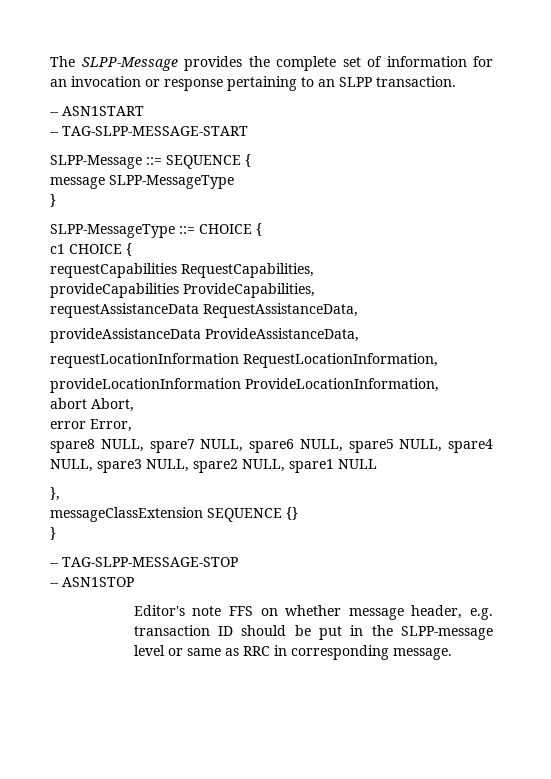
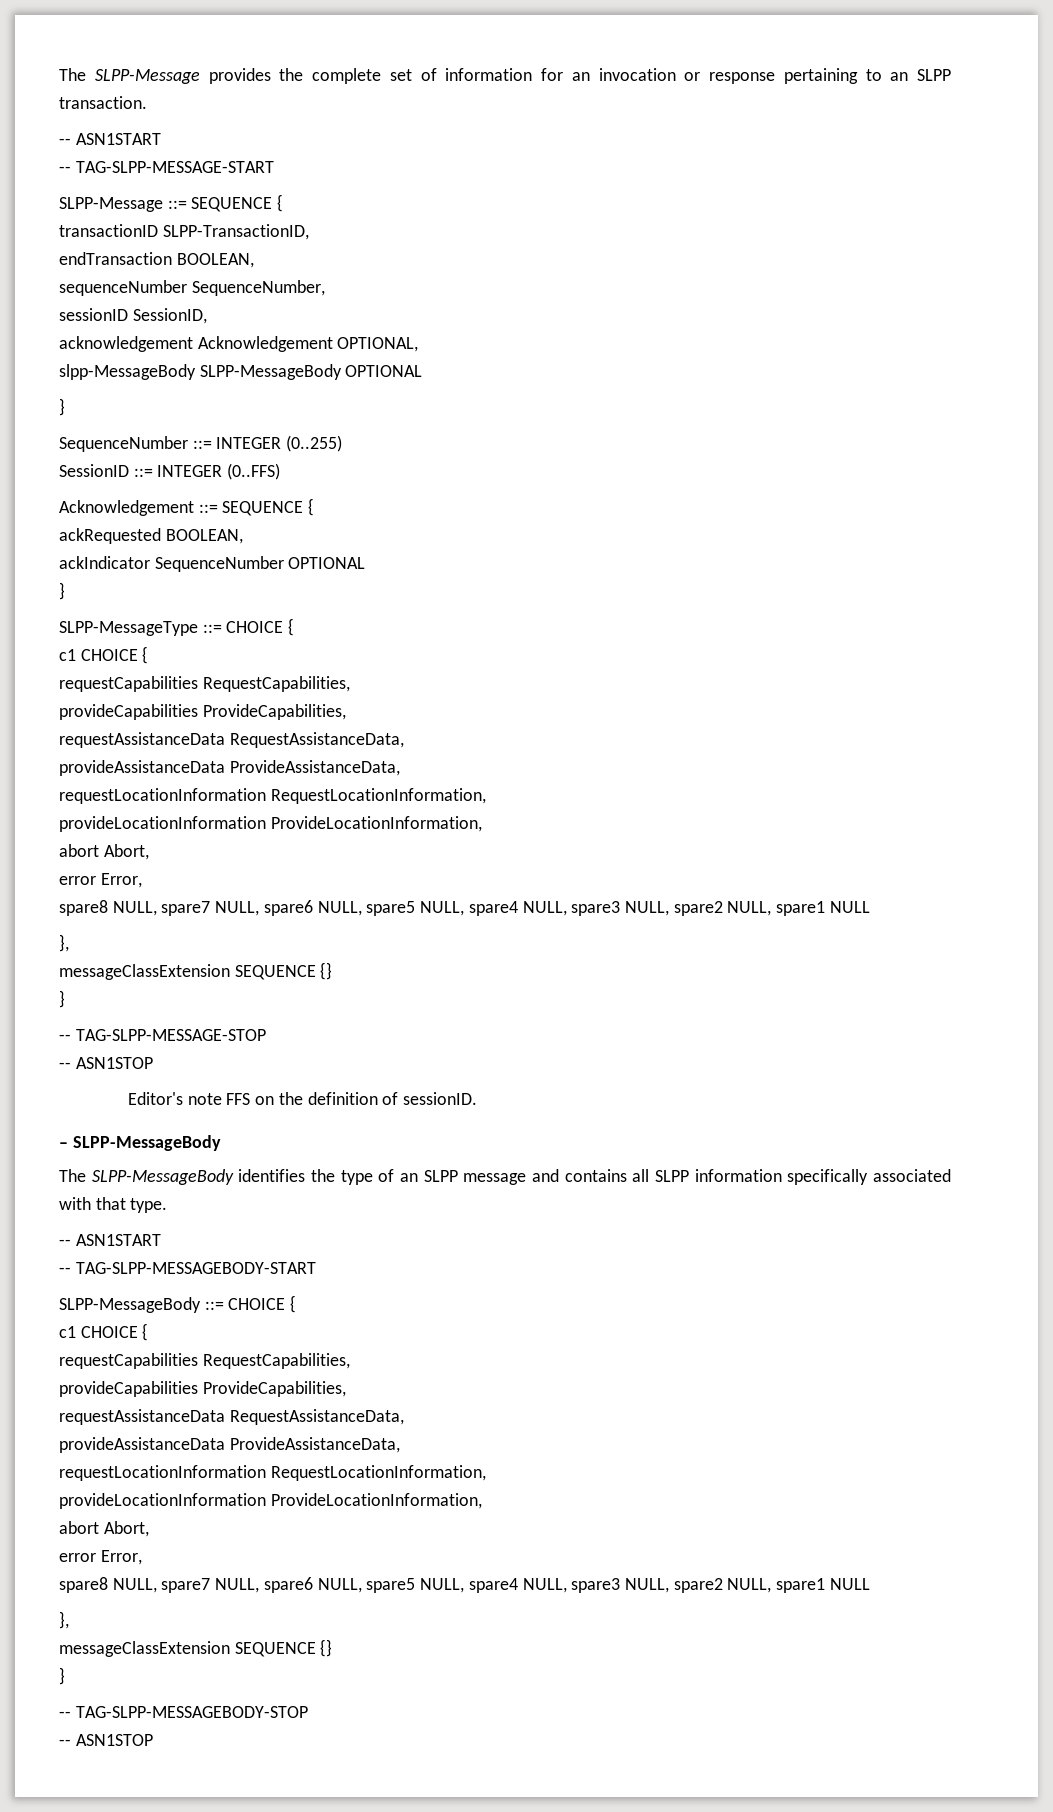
- message SLPP-MessageType
+ transactionID SLPP-TransactionID,
+ endTransaction BOOLEAN,
+ sequenceNumber SequenceNumber,
+ sessionID SessionID,
+ acknowledgement Acknowledgement OPTIONAL,
+ slpp-MessageBody SLPP-MessageBody OPTIONAL
+ }
+ SequenceNumber ::= INTEGER (0..255)
+ SessionID ::= INTEGER (0..FFS)
+ Acknowledgement ::= SEQUENCE {
+ ackRequested BOOLEAN,
+ ackIndicator SequenceNumber OPTIONAL
- Editor's note FFS on whether message header, e.g. transaction ID should be put in the SLPP-message level or same as RRC in corresponding message.
+ Editor's note FFS on the definition of sessionID.
+ – SLPP-MessageBody
+ The SLPP-MessageBody identifies the type of an SLPP message and contains all SLPP information specifically associated with that type.
+ -- ASN1START
+ -- TAG-SLPP-MESSAGEBODY-START
+ SLPP-MessageBody ::= CHOICE {
+ c1 CHOICE {
+ requestCapabilities RequestCapabilities,
+ provideCapabilities ProvideCapabilities,
+ requestAssistanceData RequestAssistanceData,
+ provideAssistanceData ProvideAssistanceData,
+ requestLocationInformation RequestLocationInformation,
+ provideLocationInformation ProvideLocationInformation,
+ abort Abort,
+ error Error,
+ spare8 NULL, spare7 NULL, spare6 NULL, spare5 NULL, spare4 NULL, spare3 NULL, spare2 NULL, spare1 NULL
+ },
+ messageClassExtension SEQUENCE {}
+ }
+ -- TAG-SLPP-MESSAGEBODY-STOP
+ -- ASN1STOP

